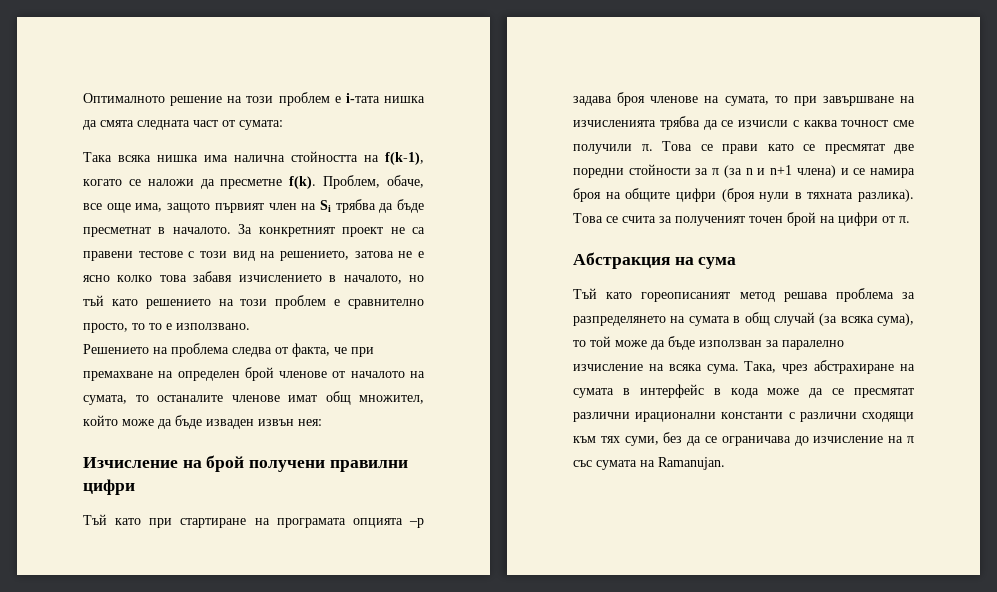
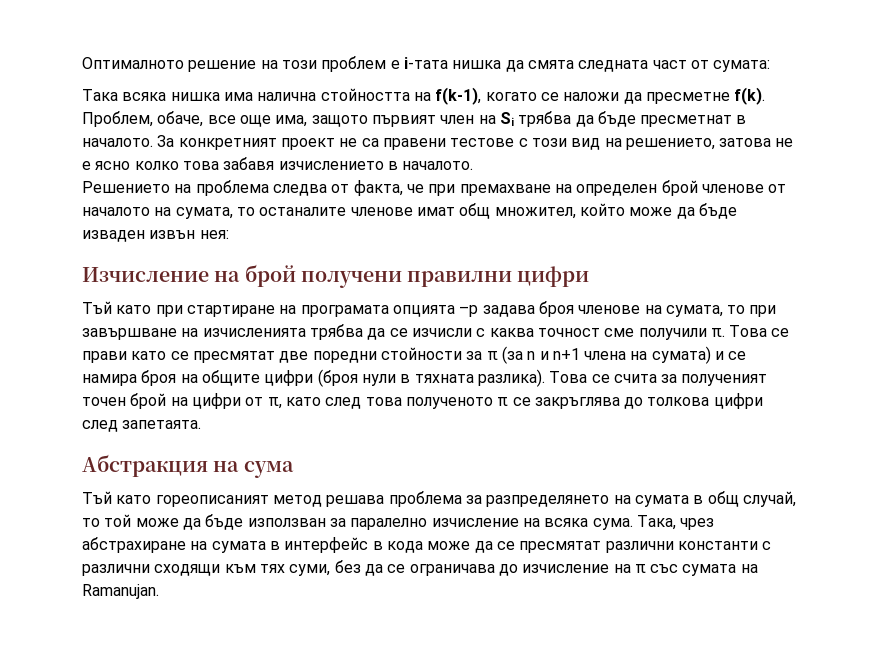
- За конкретният проект не са правени тестове с този вид на решението, затова не е ясно колко това забавя изчислението в началото, но тъй като решението на този проблем е сравнително просто, то то е използвано.
+ За конкретният проект не са правени тестове с този вид на решението, затова не е ясно колко това забавя изчислението в началото.
- Това се прави като се пресмятат две поредни стойности за π (за n и n+1 члена) и се намира броя на общите цифри (броя нули в тяхната разлика).
+ Това се прави като се пресмятат две поредни стойности за π (за n и n+1 члена на сумата) и се намира броя на общите цифри (броя нули в тяхната разлика).
- Това се счита за полученият точен брой на цифри от π.
+ Това се счита за полученият точен брой на цифри от π, като след това полученото π се закръглява до толкова цифри след запетаята.
- Тъй като гореописаният метод решава проблема за разпределянето на сумата в общ случай (за всяка сума), то той може да бъде използван за паралелно изчисление на всяка сума.
+ Тъй като гореописаният метод решава проблема за разпределянето на сумата в общ случай, то той може да бъде използван за паралелно изчисление на всяка сума.
- Така, чрез абстрахиране на сумата в интерфейс в кода може да се пресмятат различни ирационални константи с различни сходящи към тях суми, без да се ограничава до изчисление на π със сумата на Ramanujan.
+ Така, чрез абстрахиране на сумата в интерфейс в кода може да се пресмятат различни константи с различни сходящи към тях суми, без да се ограничава до изчисление на π със сумата на Ramanujan.

